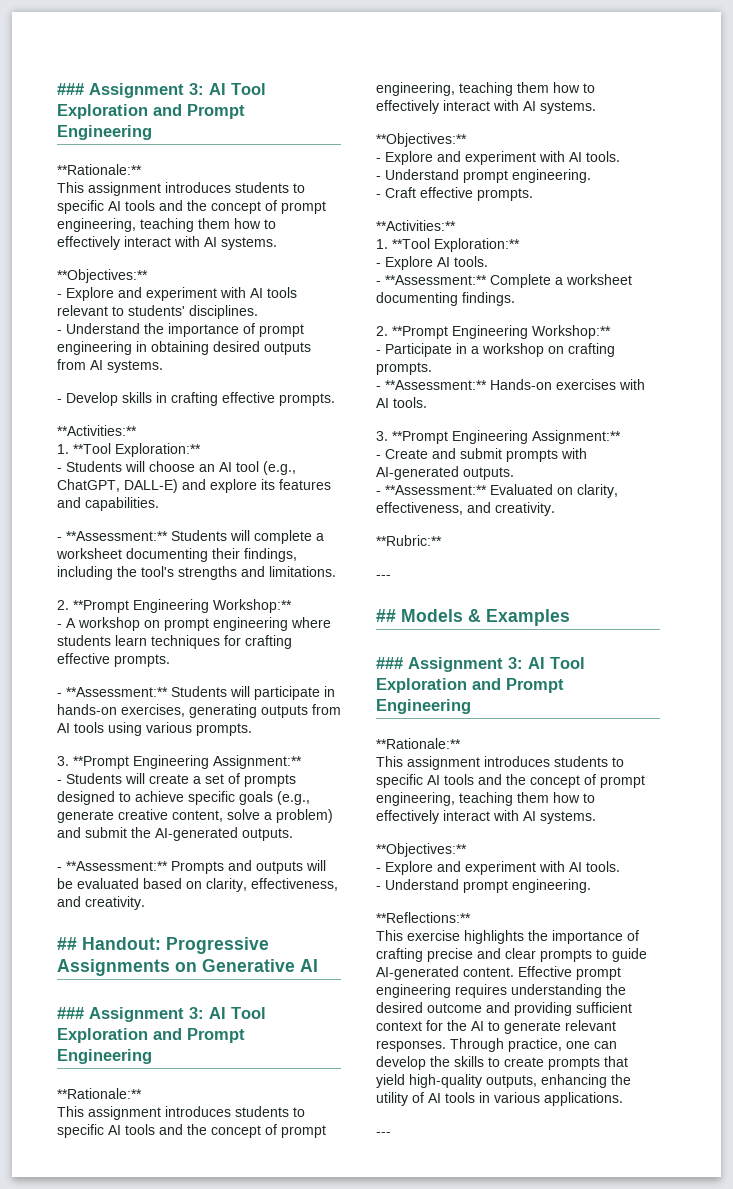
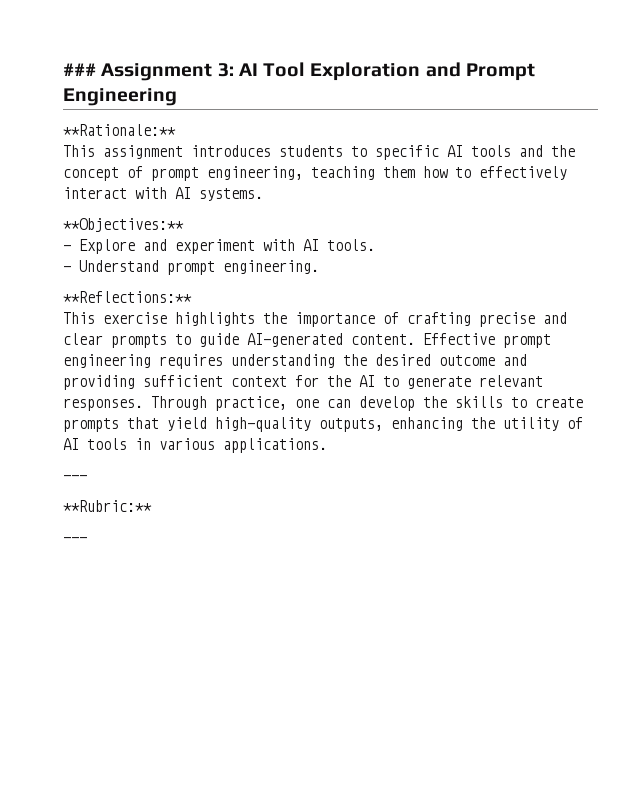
- - Explore and experiment with AI tools relevant to students' disciplines.
- - Understand the importance of prompt engineering in obtaining desired outputs from AI systems.
- - Develop skills in crafting effective prompts.
- **Activities:**
- 1. **Tool Exploration:**
- - Students will choose an AI tool (e.g., ChatGPT, DALL-E) and explore its features and capabilities.
- - **Assessment:** Students will complete a worksheet documenting their findings, including the tool's strengths and limitations.
- 2. **Prompt Engineering Workshop:**
- - A workshop on prompt engineering where students learn techniques for crafting effective prompts.
- - **Assessment:** Students will participate in hands-on exercises, generating outputs from AI tools using various prompts.
- 3. **Prompt Engineering Assignment:**
- - Students will create a set of prompts designed to achieve specific goals (e.g., generate creative content, solve a problem) and submit the AI-generated outputs.
- - **Assessment:** Prompts and outputs will be evaluated based on clarity, effectiveness, and creativity.
- ## Handout: Progressive Assignments on Generative AI
- ### Assignment 3: AI Tool Exploration and Prompt Engineering
- **Rationale:**
- This assignment introduces students to specific AI tools and the concept of prompt engineering, teaching them how to effectively interact with AI systems.
- **Objectives:**
- - Explore and experiment with AI tools.
- - Understand prompt engineering.
- - Craft effective prompts.
- **Activities:**
- 1. **Tool Exploration:**
- - Explore AI tools.
- - **Assessment:** Complete a worksheet documenting findings.
- 2. **Prompt Engineering Workshop:**
- - Participate in a workshop on crafting prompts.
- - **Assessment:** Hands-on exercises with AI tools.
- 3. **Prompt Engineering Assignment:**
- - Create and submit prompts with AI-generated outputs.
- - **Assessment:** Evaluated on clarity, effectiveness, and creativity.
- **Rubric:**
- ---
- ## Models & Examples
- ### Assignment 3: AI Tool Exploration and Prompt Engineering
- **Rationale:**
- This assignment introduces students to specific AI tools and the concept of prompt engineering, teaching them how to effectively interact with AI systems.
- **Objectives:**
+ **Rubric:**
+ ---

